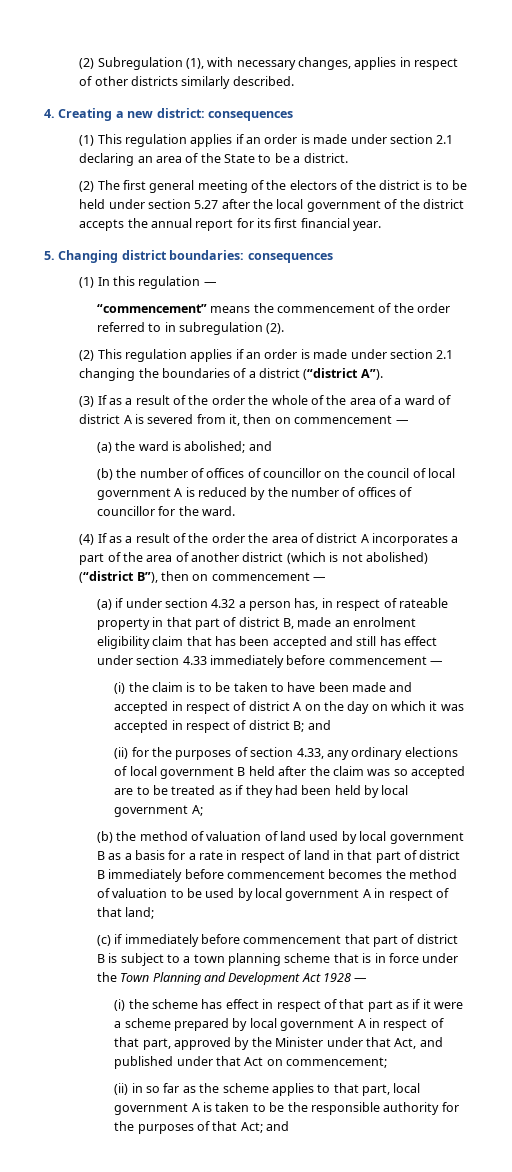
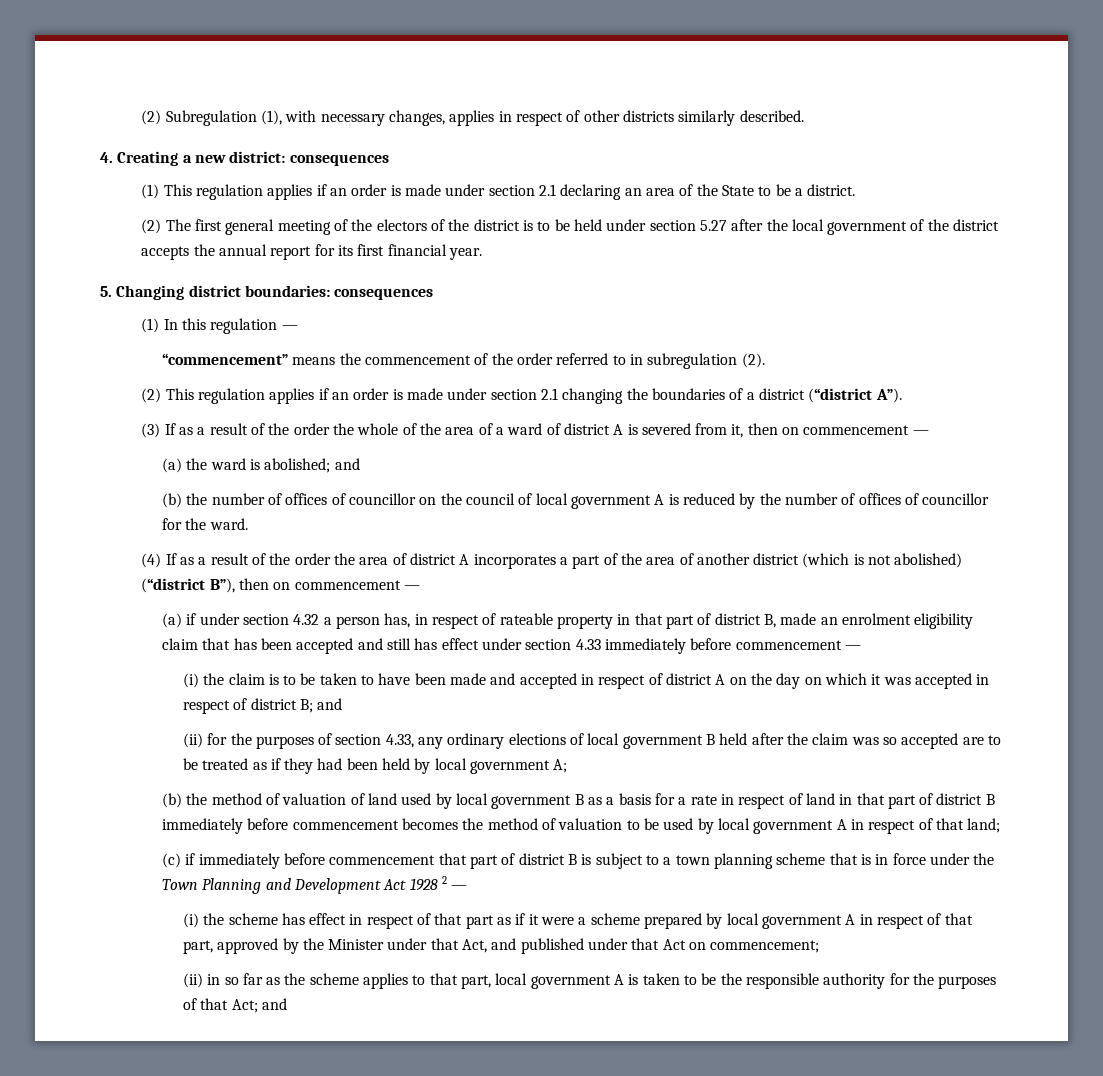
- (c) if immediately before commencement that part of district B is subject to a town planning scheme that is in force under the Town Planning and Development Act 1928 —
+ (c) if immediately before commencement that part of district B is subject to a town planning scheme that is in force under the Town Planning and Development Act 1928 2 —

